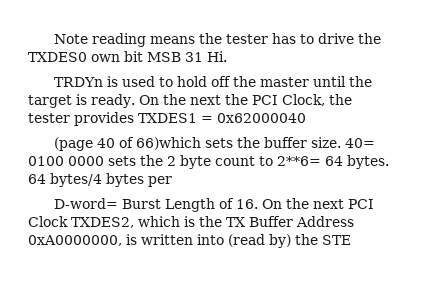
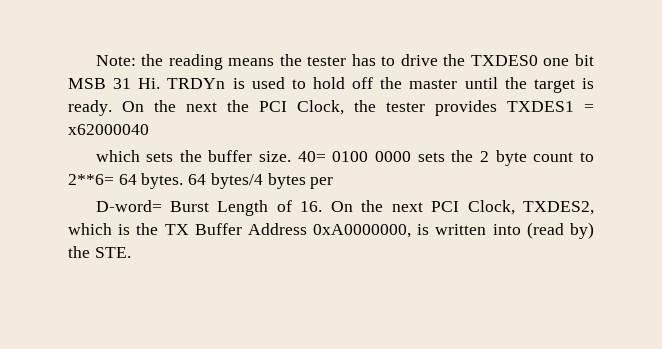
- Note reading means the tester has to drive the TXDES0 own bit MSB 31 Hi.
- TRDYn is used to hold off the master until the target is ready.
+ Note: the reading means the tester has to drive the TXDES0 one bit MSB 31 Hi. TRDYn is used to hold off the master until the target is ready.
- On the next the PCI Clock, the tester provides TXDES1 = 0x62000040
- (page 40 of 66)which sets the buffer size.
+ On the next the PCI Clock, the tester provides TXDES1 = x62000040
+ which sets the buffer size.
- D-word= Burst Length of 16. On the next PCI Clock TXDES2, which is the TX Buffer Address 0xA0000000, is written into (read by) the STE
+ D-word= Burst Length of 16. On the next PCI Clock, TXDES2, which is the TX Buffer Address 0xA0000000, is written into (read by) the STE.

